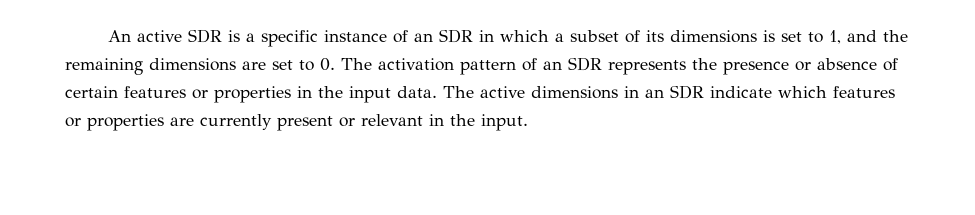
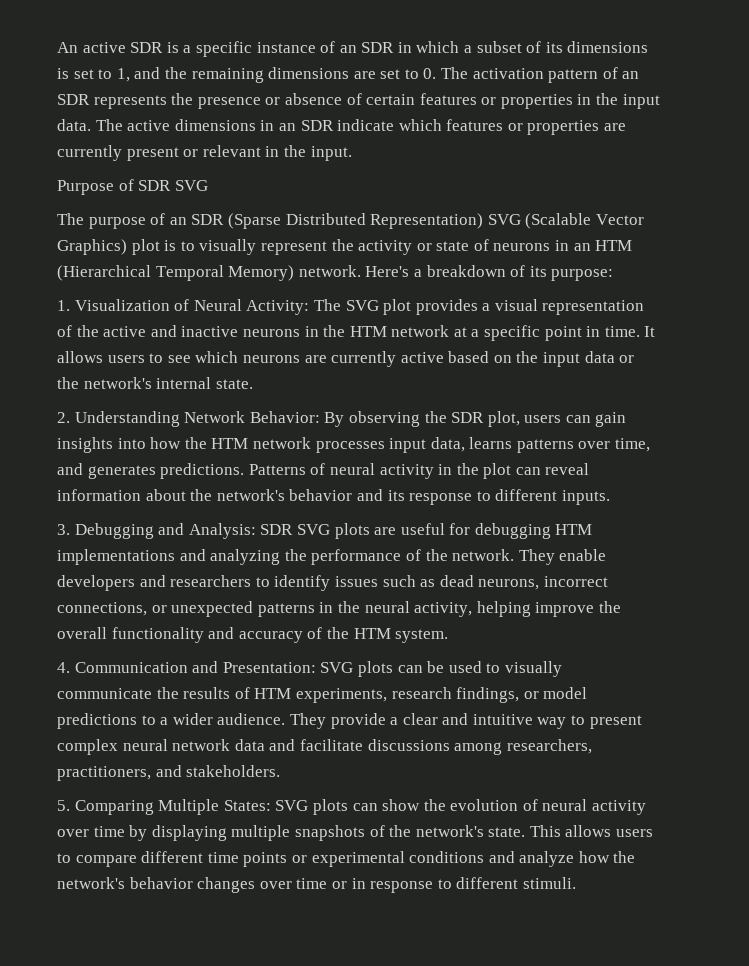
+ Purpose of SDR SVG
+ The purpose of an SDR (Sparse Distributed Representation) SVG (Scalable Vector Graphics) plot is to visually represent the activity or state of neurons in an HTM (Hierarchical Temporal Memory) network. Here's a breakdown of its purpose:
+ 1. Visualization of Neural Activity: The SVG plot provides a visual representation of the active and inactive neurons in the HTM network at a specific point in time. It allows users to see which neurons are currently active based on the input data or the network's internal state.
+ 2. Understanding Network Behavior: By observing the SDR plot, users can gain insights into how the HTM network processes input data, learns patterns over time, and generates predictions. Patterns of neural activity in the plot can reveal information about the network's behavior and its response to different inputs.
+ 3. Debugging and Analysis: SDR SVG plots are useful for debugging HTM implementations and analyzing the performance of the network. They enable developers and researchers to identify issues such as dead neurons, incorrect connections, or unexpected patterns in the neural activity, helping improve the overall functionality and accuracy of the HTM system.
+ 4. Communication and Presentation: SVG plots can be used to visually communicate the results of HTM experiments, research findings, or model predictions to a wider audience. They provide a clear and intuitive way to present complex neural network data and facilitate discussions among researchers, practitioners, and stakeholders.
+ 5. Comparing Multiple States: SVG plots can show the evolution of neural activity over time by displaying multiple snapshots of the network's state. This allows users to compare different time points or experimental conditions and analyze how the network's behavior changes over time or in response to different stimuli.

